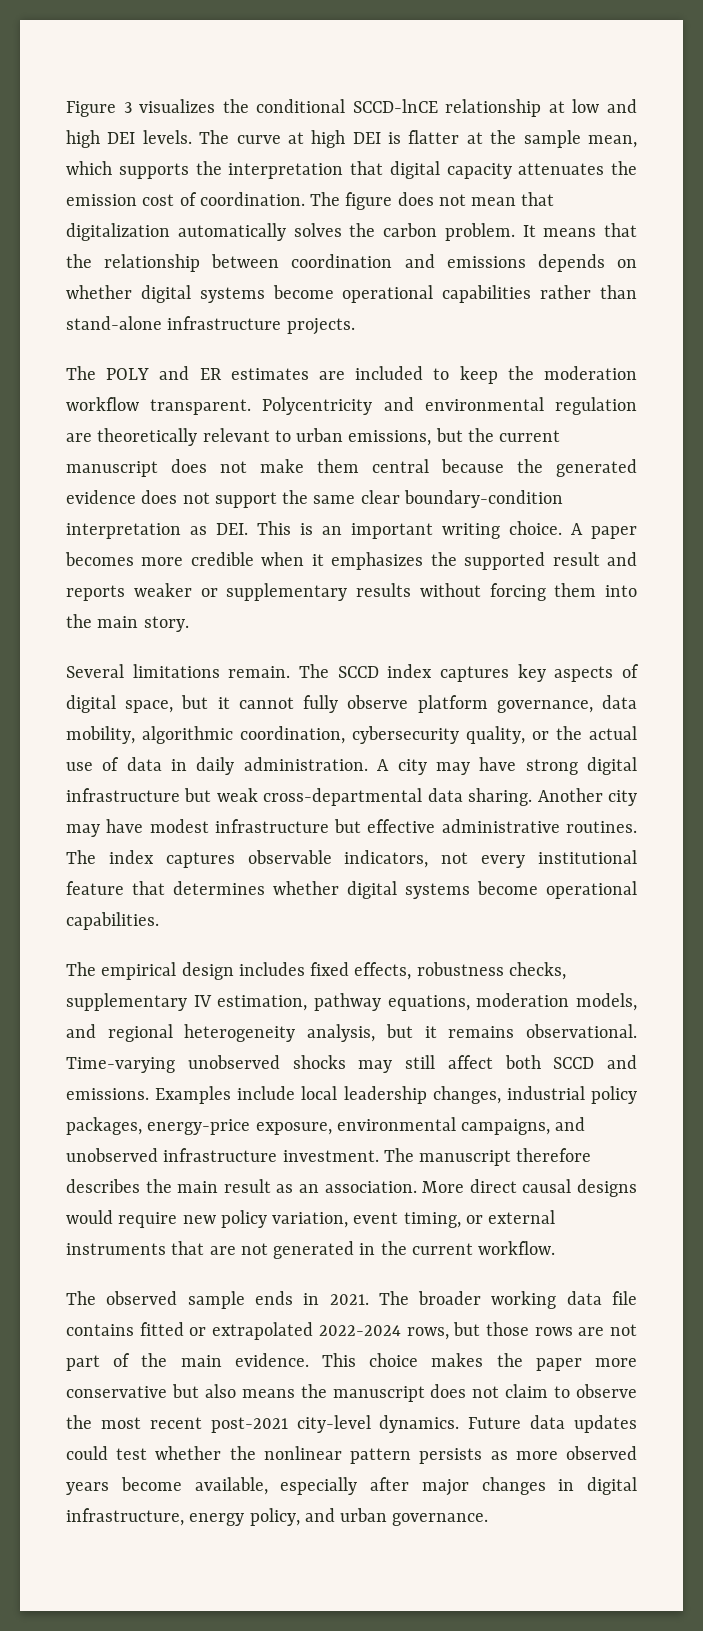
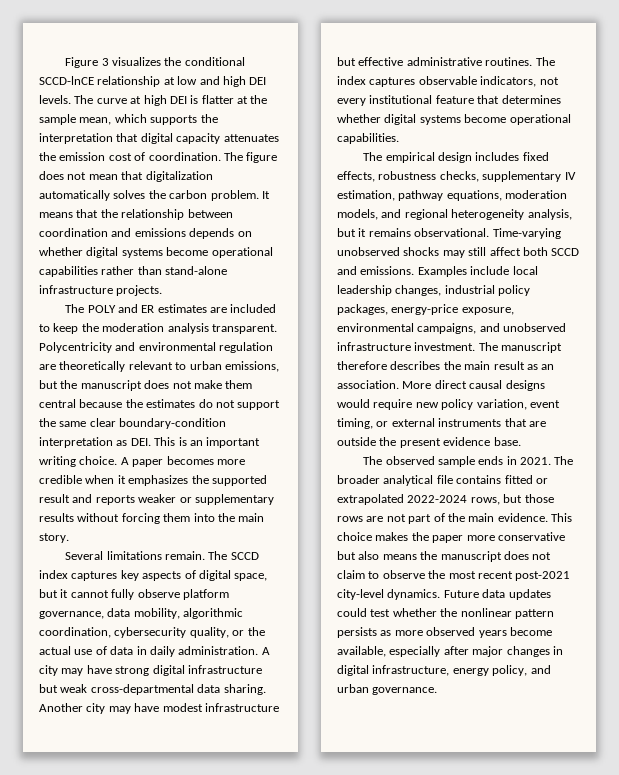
- The POLY and ER estimates are included to keep the moderation workflow transparent.
+ The POLY and ER estimates are included to keep the moderation analysis transparent.
- Polycentricity and environmental regulation are theoretically relevant to urban emissions, but the current manuscript does not make them central because the generated evidence does not support the same clear boundary-condition interpretation as DEI. This is an important writing choice.
+ Polycentricity and environmental regulation are theoretically relevant to urban emissions, but the manuscript does not make them central because the estimates do not support the same clear boundary-condition interpretation as DEI. This is an important writing choice.
- More direct causal designs would require new policy variation, event timing, or external instruments that are not generated in the current workflow.
+ More direct causal designs would require new policy variation, event timing, or external instruments that are outside the present evidence base.
- The broader working data file contains fitted or extrapolated 2022-2024 rows, but those rows are not part of the main evidence.
+ The broader analytical file contains fitted or extrapolated 2022-2024 rows, but those rows are not part of the main evidence.

